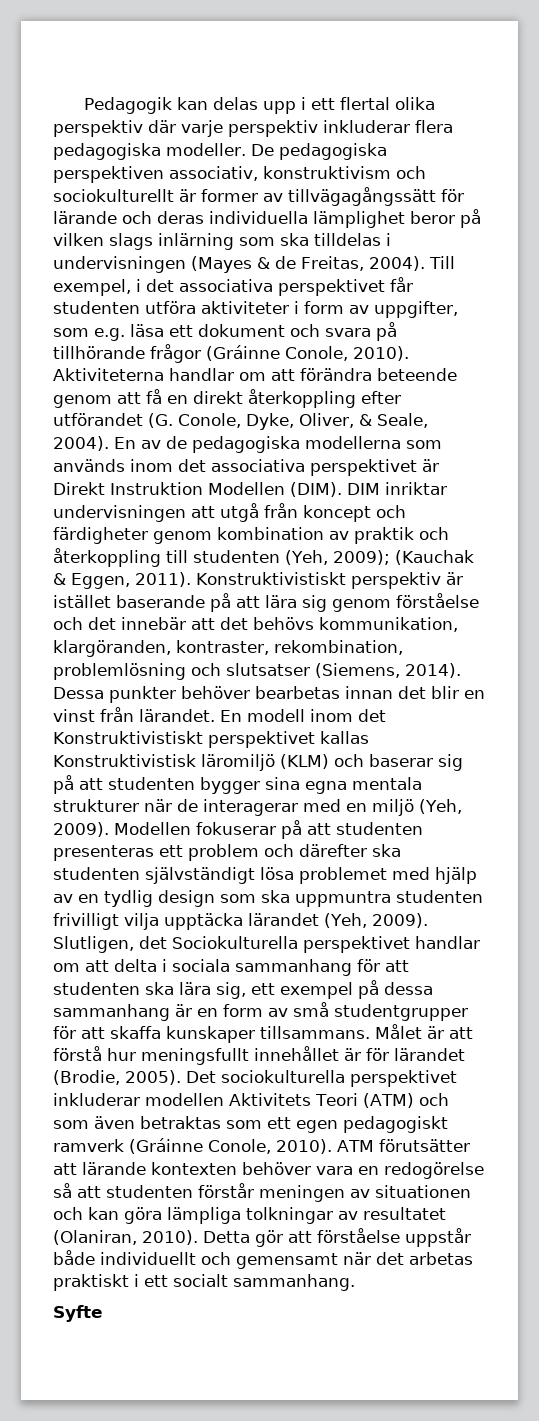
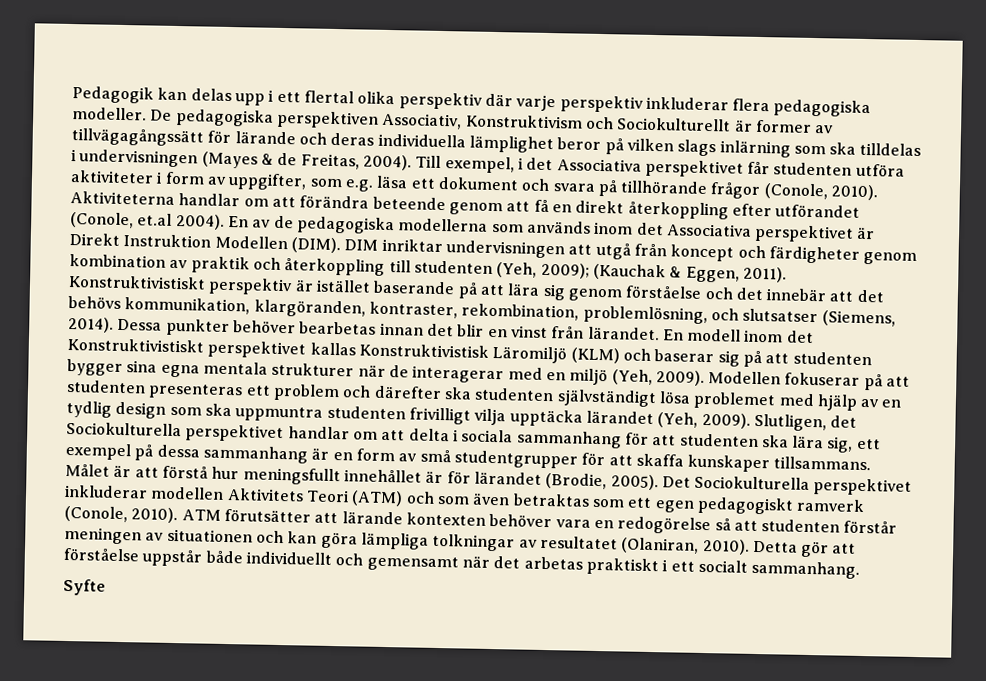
- De pedagogiska perspektiven associativ, konstruktivism och sociokulturellt är former av tillvägagångssätt för lärande och deras individuella lämplighet beror på vilken slags inlärning som ska tilldelas i undervisningen (Mayes & de Freitas, 2004).
+ De pedagogiska perspektiven Associativ, Konstruktivism och Sociokulturellt är former av tillvägagångssätt för lärande och deras individuella lämplighet beror på vilken slags inlärning som ska tilldelas i undervisningen (Mayes & de Freitas, 2004).
- Till exempel, i det associativa perspektivet får studenten utföra aktiviteter i form av uppgifter, som e.g. läsa ett dokument och svara på tillhörande frågor (Gráinne Conole, 2010).
+ Till exempel, i det Associativa perspektivet får studenten utföra aktiviteter i form av uppgifter, som e.g. läsa ett dokument och svara på tillhörande frågor (Conole, 2010).
- Aktiviteterna handlar om att förändra beteende genom att få en direkt återkoppling efter utförandet (G. Conole, Dyke, Oliver, & Seale, 2004).
+ Aktiviteterna handlar om att förändra beteende genom att få en direkt återkoppling efter utförandet (Conole, et.al 2004).
- En av de pedagogiska modellerna som används inom det associativa perspektivet är Direkt Instruktion Modellen (DIM).
+ En av de pedagogiska modellerna som används inom det Associativa perspektivet är Direkt Instruktion Modellen (DIM).
- Konstruktivistiskt perspektiv är istället baserande på att lära sig genom förståelse och det innebär att det behövs kommunikation, klargöranden, kontraster, rekombination, problemlösning och slutsatser (Siemens, 2014).
+ Konstruktivistiskt perspektiv är istället baserande på att lära sig genom förståelse och det innebär att det behövs kommunikation, klargöranden, kontraster, rekombination, problemlösning, och slutsatser (Siemens, 2014).
- En modell inom det Konstruktivistiskt perspektivet kallas Konstruktivistisk läromiljö (KLM) och baserar sig på att studenten bygger sina egna mentala strukturer när de interagerar med en miljö (Yeh, 2009).
+ En modell inom det Konstruktivistiskt perspektivet kallas Konstruktivistisk Läromiljö (KLM) och baserar sig på att studenten bygger sina egna mentala strukturer när de interagerar med en miljö (Yeh, 2009).
- Det sociokulturella perspektivet inkluderar modellen Aktivitets Teori (ATM) och som även betraktas som ett egen pedagogiskt ramverk (Gráinne Conole, 2010).
+ Det Sociokulturella perspektivet inkluderar modellen Aktivitets Teori (ATM) och som även betraktas som ett egen pedagogiskt ramverk (Conole, 2010).

